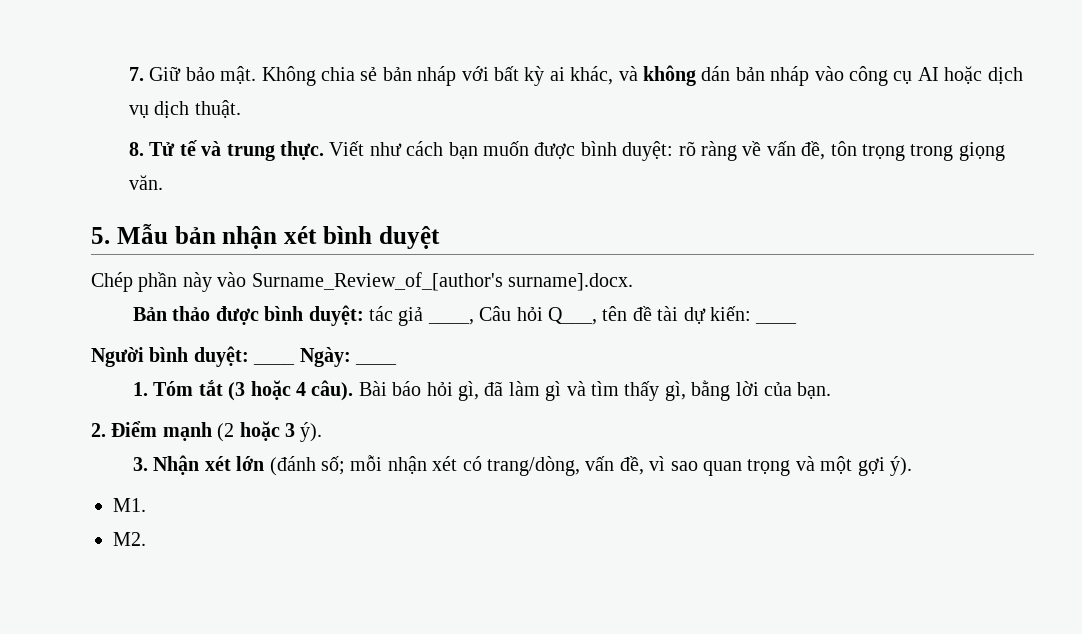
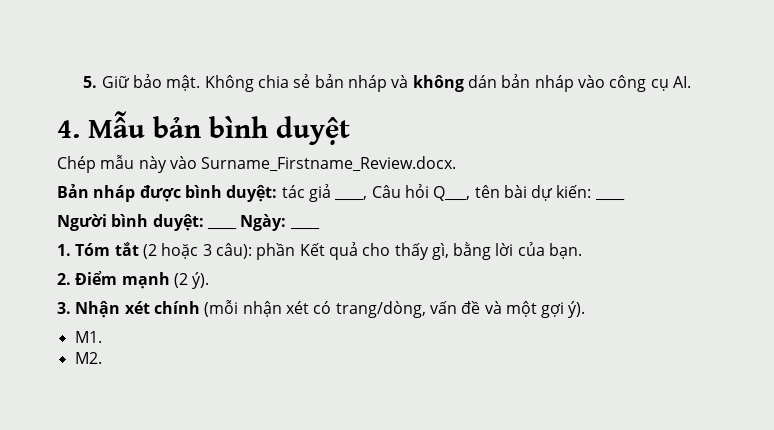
- 7. Giữ bảo mật.
+ 5. Giữ bảo mật.
- Không chia sẻ bản nháp với bất kỳ ai khác, và không dán bản nháp vào công cụ AI hoặc dịch vụ dịch thuật.
- 8. Tử tế và trung thực. Viết như cách bạn muốn được bình duyệt: rõ ràng về vấn đề, tôn trọng trong giọng văn.
- 5. Mẫu bản nhận xét bình duyệt
+ Không chia sẻ bản nháp và không dán bản nháp vào công cụ AI.
+ 4. Mẫu bản bình duyệt
- Chép phần này vào Surname_Review_of_[author's surname].docx.
+ Chép mẫu này vào Surname_Firstname_Review.docx.
- Bản thảo được bình duyệt: tác giả ____, Câu hỏi Q___, tên đề tài dự kiến: ____
+ Bản nháp được bình duyệt: tác giả ____, Câu hỏi Q___, tên bài dự kiến: ____
- 1. Tóm tắt (3 hoặc 4 câu). Bài báo hỏi gì, đã làm gì và tìm thấy gì, bằng lời của bạn.
+ 1. Tóm tắt (2 hoặc 3 câu): phần Kết quả cho thấy gì, bằng lời của bạn.
- 2. Điểm mạnh (2 hoặc 3 ý).
+ 2. Điểm mạnh (2 ý).
- 3. Nhận xét lớn (đánh số; mỗi nhận xét có trang/dòng, vấn đề, vì sao quan trọng và một gợi ý).
+ 3. Nhận xét chính (mỗi nhận xét có trang/dòng, vấn đề và một gợi ý).

